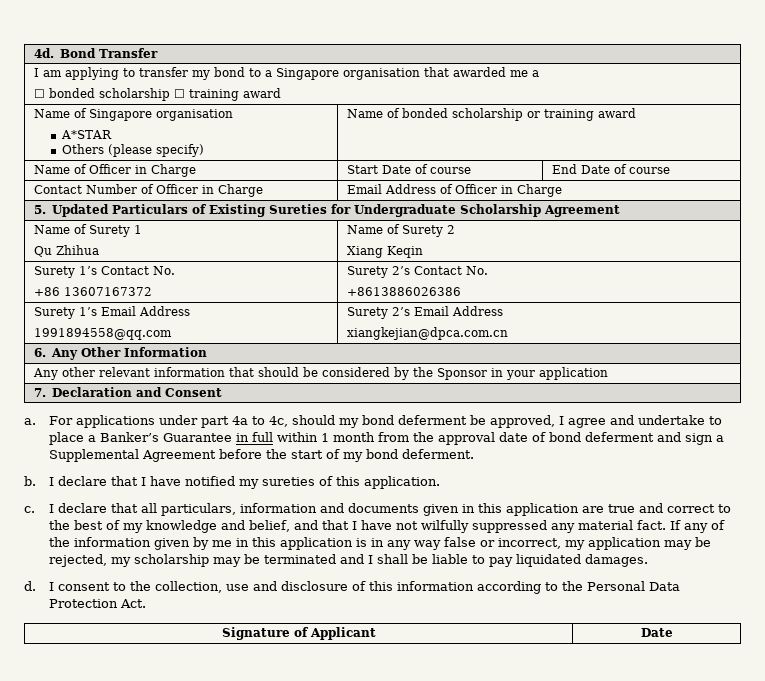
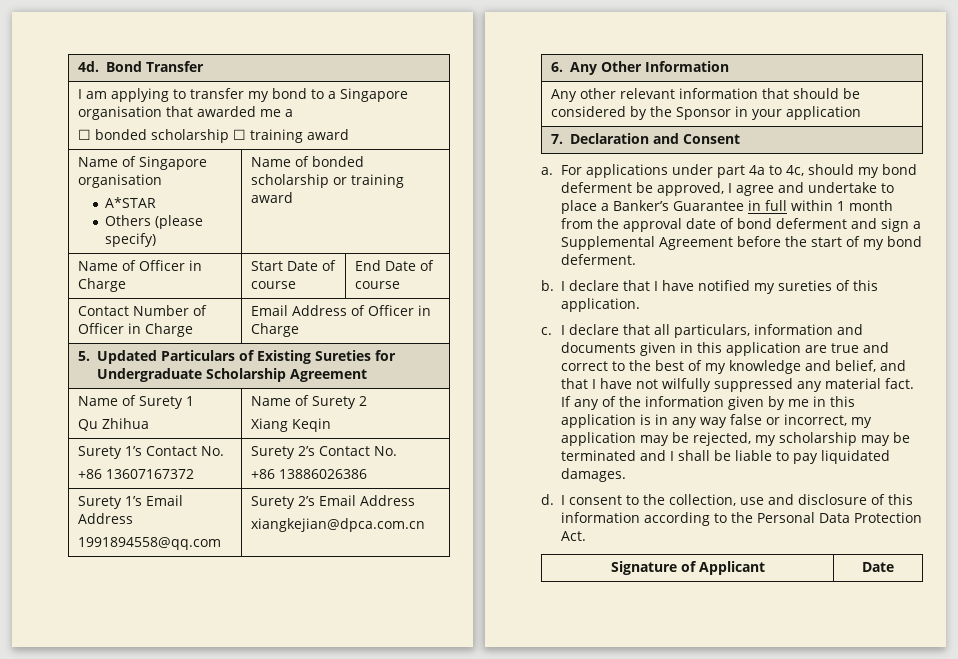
  Surety 1’s Contact No.
  +86 13607167372 | Surety 2’s Contact No.
- +8613886026386
+ +86 13886026386

